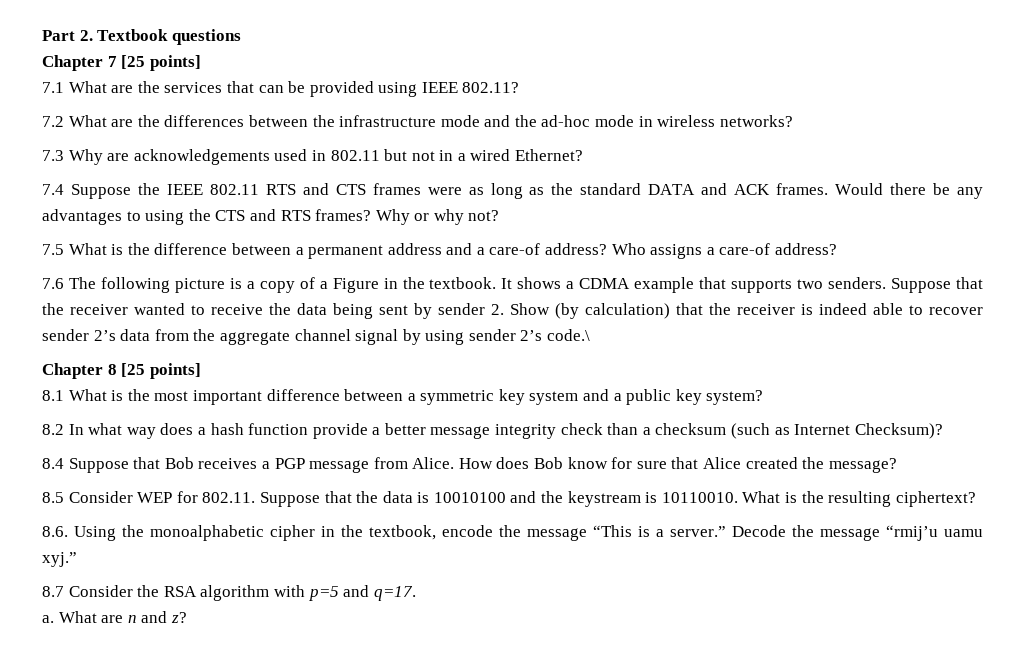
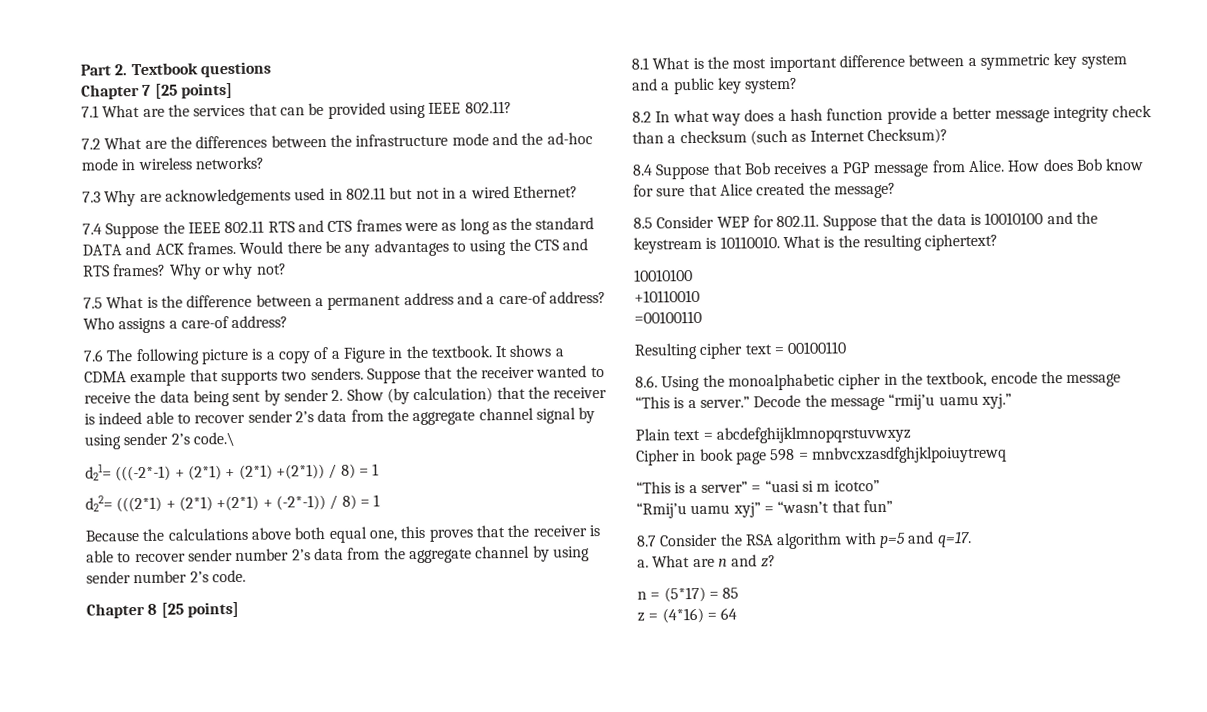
+ d21= (((-2*-1) + (2*1) + (2*1) +(2*1)) / 8) = 1
+ d22= (((2*1) + (2*1) +(2*1) + (-2*-1)) / 8) = 1
+ Because the calculations above both equal one, this proves that the receiver is able to recover sender number 2’s data from the aggregate channel by using sender number 2’s code.
  What is the resulting ciphertext?
+ 10010100
+ +10110010
+ =00100110
+ Resulting cipher text = 00100110
+ Plain text = abcdefghijklmnopqrstuvwxyz
+ Cipher in book page 598 = mnbvcxzasdfghjklpoiuytrewq
+ “This is a server” = “uasi si m icotco”
+ “Rmij’u uamu xyj” = “wasn’t that fun”
+ n = (5*17) = 85
+ z = (4*16) = 64

